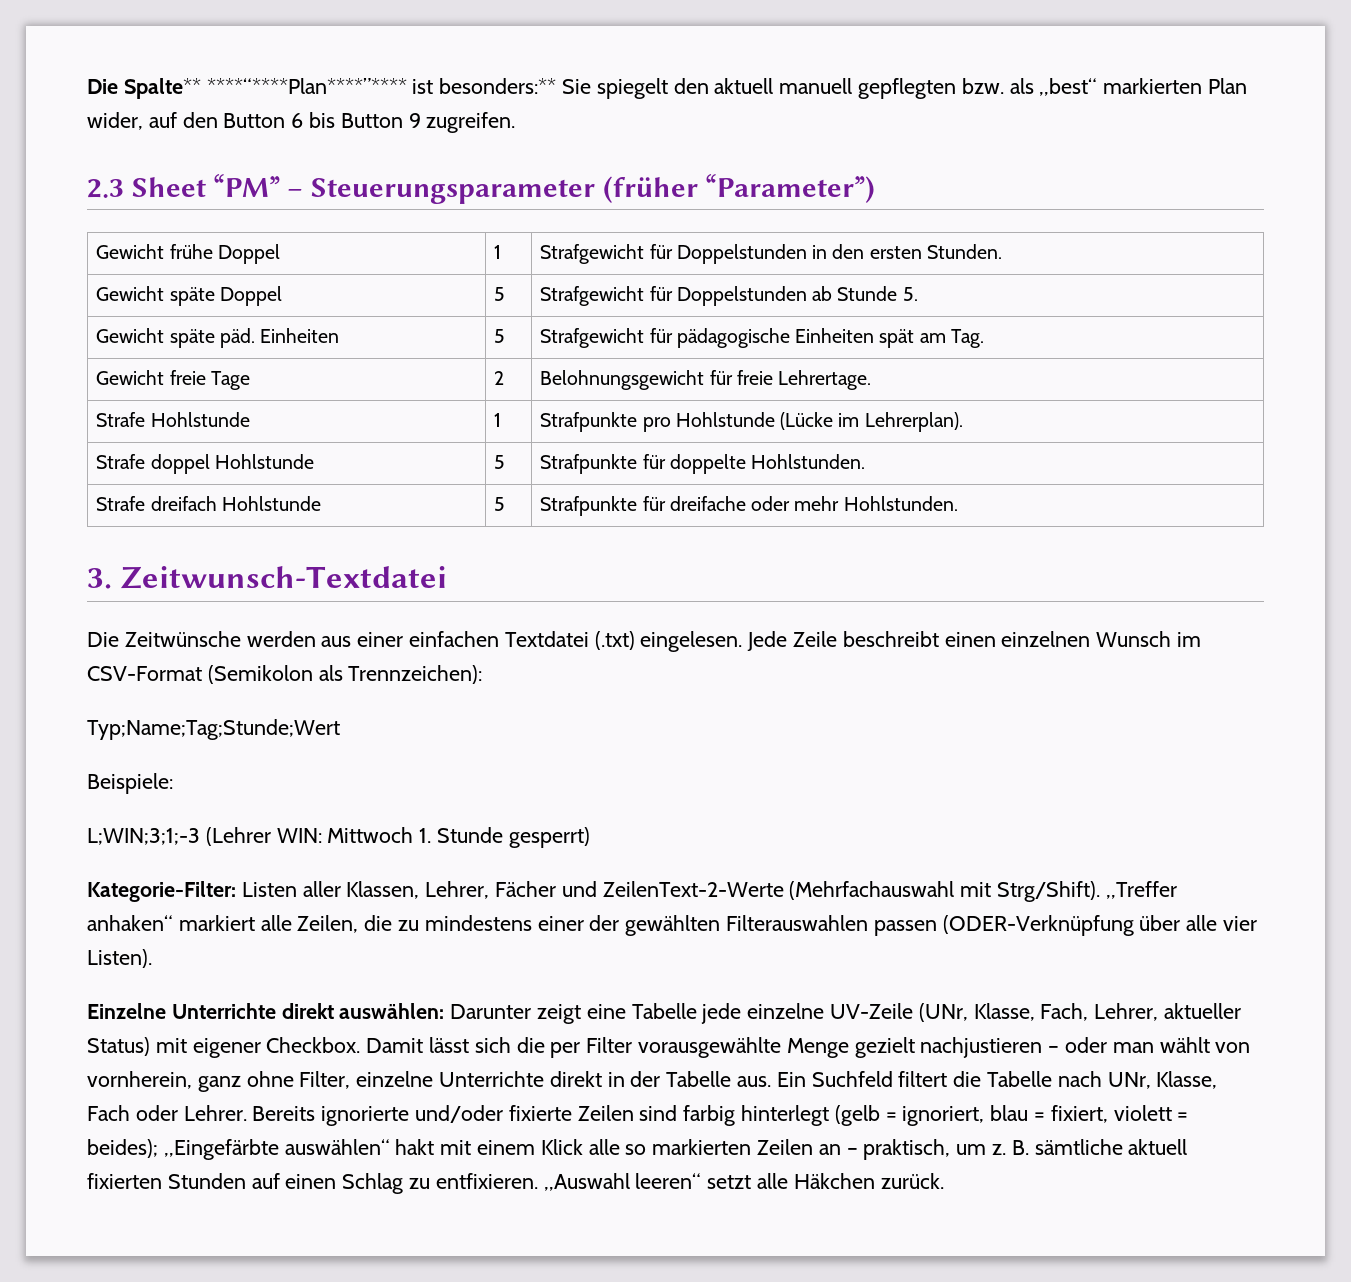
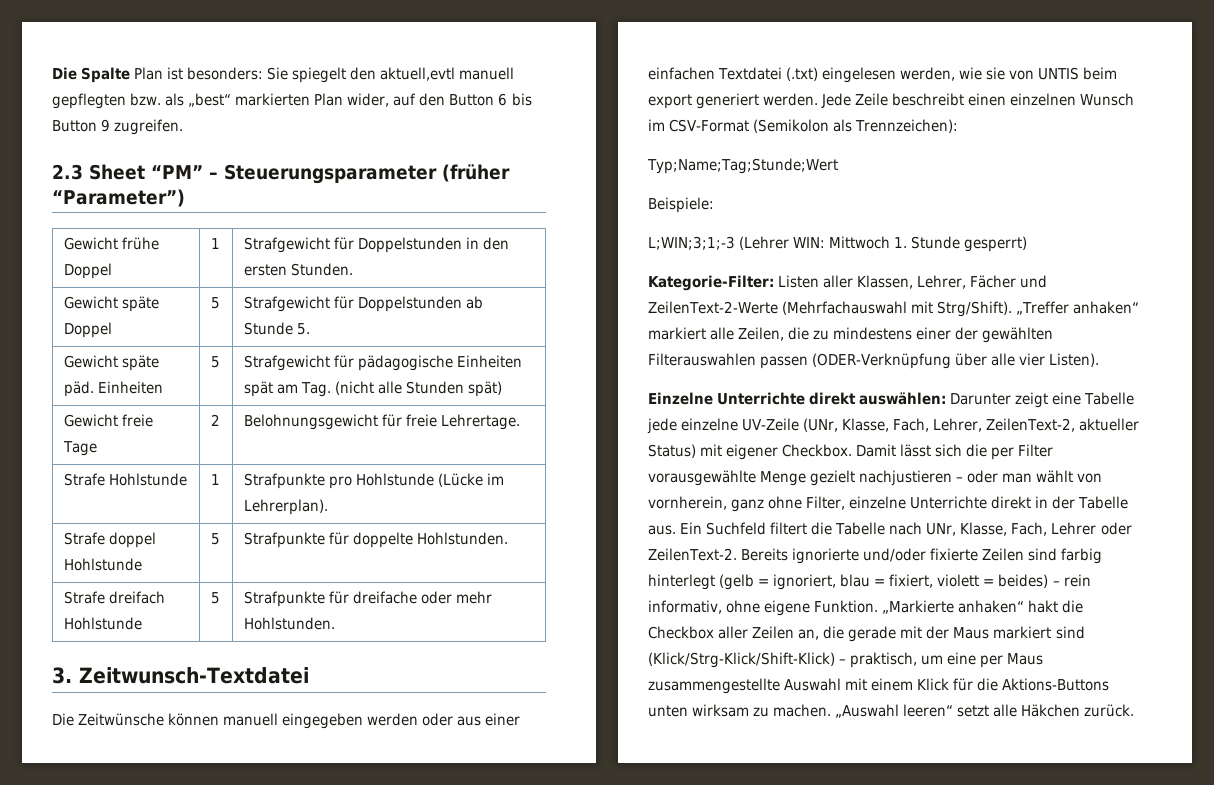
- Die Spalte** ****“****Plan****”**** ist besonders:** Sie spiegelt den aktuell manuell gepflegten bzw. als „best“ markierten Plan wider, auf den Button 6 bis Button 9 zugreifen.
+ Die Spalte Plan ist besonders: Sie spiegelt den aktuell,evtl manuell gepflegten bzw. als „best“ markierten Plan wider, auf den Button 6 bis Button 9 zugreifen.
- Gewicht späte päd. Einheiten | 5 | Strafgewicht für pädagogische Einheiten spät am Tag.
+ Gewicht späte päd. Einheiten | 5 | Strafgewicht für pädagogische Einheiten spät am Tag. (nicht alle Stunden spät)
- Die Zeitwünsche werden aus einer einfachen Textdatei (.txt) eingelesen.
+ Die Zeitwünsche können manuell eingegeben werden oder aus einer einfachen Textdatei (.txt) eingelesen werden, wie sie von UNTIS beim export generiert werden.
- Einzelne Unterrichte direkt auswählen: Darunter zeigt eine Tabelle jede einzelne UV-Zeile (UNr, Klasse, Fach, Lehrer, aktueller Status) mit eigener Checkbox.
+ Einzelne Unterrichte direkt auswählen: Darunter zeigt eine Tabelle jede einzelne UV-Zeile (UNr, Klasse, Fach, Lehrer, ZeilenText-2, aktueller Status) mit eigener Checkbox.
- Ein Suchfeld filtert die Tabelle nach UNr, Klasse, Fach oder Lehrer.
+ Ein Suchfeld filtert die Tabelle nach UNr, Klasse, Fach, Lehrer oder ZeilenText-2.
- Bereits ignorierte und/oder fixierte Zeilen sind farbig hinterlegt (gelb = ignoriert, blau = fixiert, violett = beides); „Eingefärbte auswählen“ hakt mit einem Klick alle so markierten Zeilen an – praktisch, um z. B. sämtliche aktuell fixierten Stunden auf einen Schlag zu entfixieren.
+ Bereits ignorierte und/oder fixierte Zeilen sind farbig hinterlegt (gelb = ignoriert, blau = fixiert, violett = beides) – rein informativ, ohne eigene Funktion. „Markierte anhaken“ hakt die Checkbox aller Zeilen an, die gerade mit der Maus markiert sind (Klick/Strg-Klick/Shift-Klick) – praktisch, um eine per Maus zusammengestellte Auswahl mit einem Klick für die Aktions-Buttons unten wirksam zu machen.

